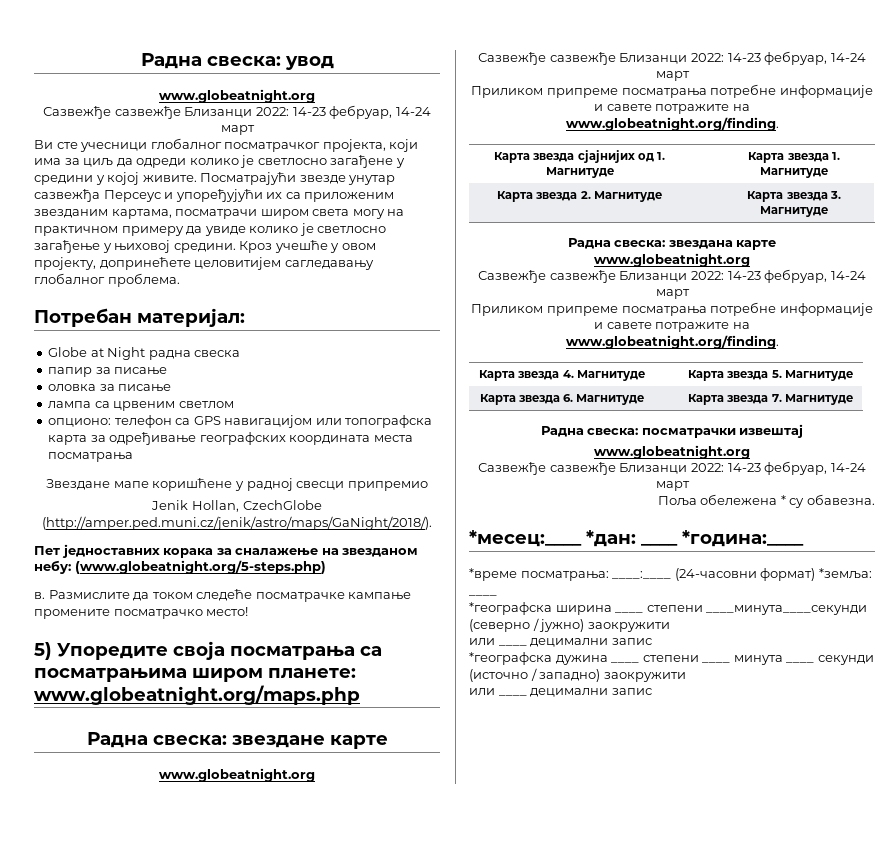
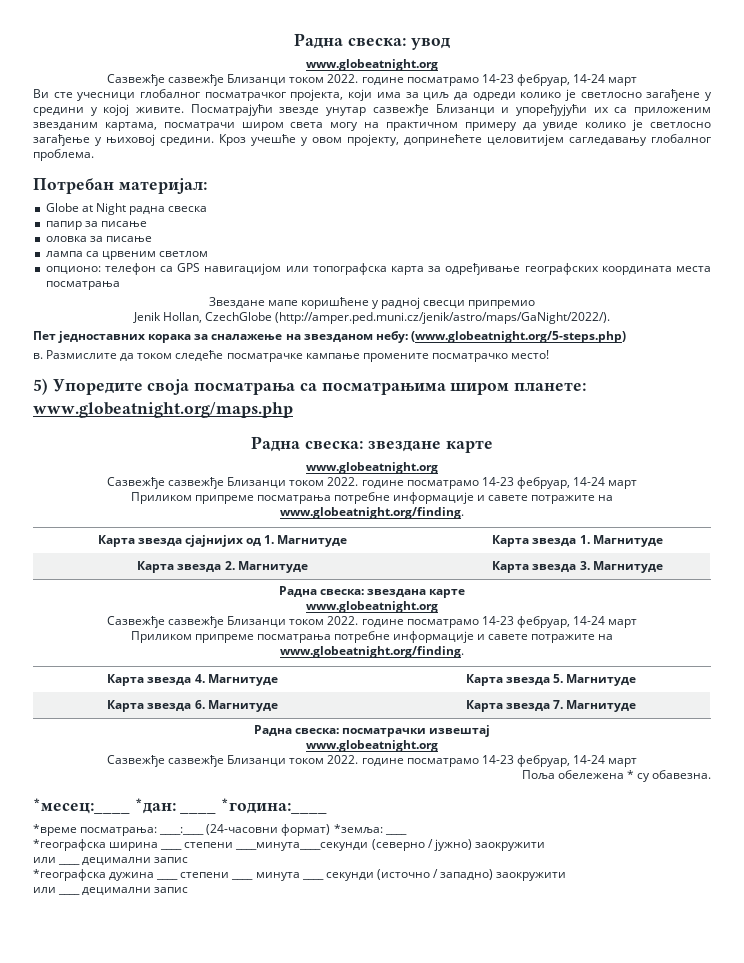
  Радна свеска: увод
  www.globeatnight.org
- Сазвежђе сазвежђе Близанци 2022: 14-23 фебруар, 14-24 март
+ Сазвежђе сазвежђе Близанци током 2022. године посматрамо 14-23 фебруар, 14-24 март
- Посматрајући звезде унутар сазвежђа Персеус и упоређујући их са приложеним звезданим картама, посматрачи широм света могу на практичном примеру да увиде колико је светлосно загађење у њиховој средини.
+ Посматрајући звезде унутар сазвежђе Близанци и упоређујући их са приложеним звезданим картама, посматрачи широм света могу на практичном примеру да увиде колико је светлосно загађење у њиховој средини.
- Jenik Hollan, CzechGlobe (http://amper.ped.muni.cz/jenik/astro/maps/GaNight/2018/).
+ Jenik Hollan, CzechGlobe (http://amper.ped.muni.cz/jenik/astro/maps/GaNight/2022/).
  Радна свеска: звездане карте
  www.globeatnight.org
- Сазвежђе сазвежђе Близанци 2022: 14-23 фебруар, 14-24 март
+ Сазвежђе сазвежђе Близанци током 2022. године посматрамо 14-23 фебруар, 14-24 март
  Радна свеска: звездана карте
  www.globeatnight.org
- Сазвежђе сазвежђе Близанци 2022: 14-23 фебруар, 14-24 март
+ Сазвежђе сазвежђе Близанци током 2022. године посматрамо 14-23 фебруар, 14-24 март
  Радна свеска: посматрачки извештај
  www.globeatnight.org
- Сазвежђе сазвежђе Близанци 2022: 14-23 фебруар, 14-24 март
+ Сазвежђе сазвежђе Близанци током 2022. године посматрамо 14-23 фебруар, 14-24 март

